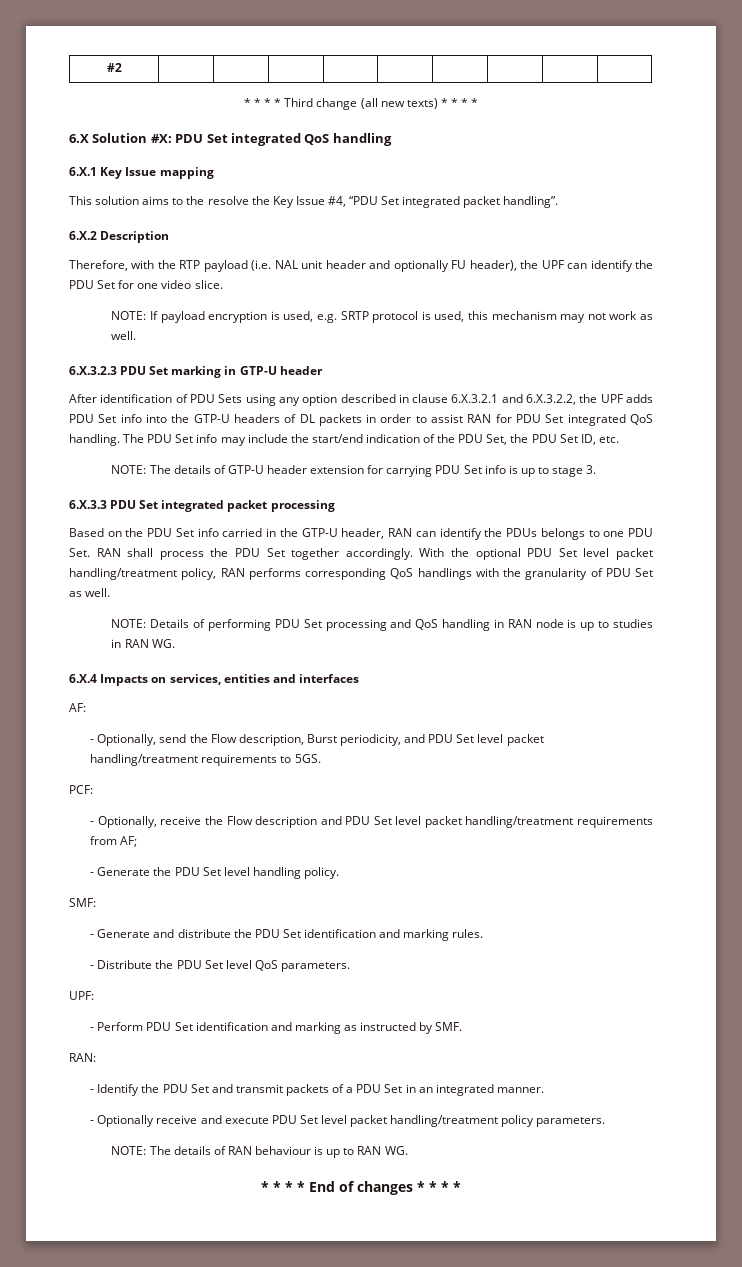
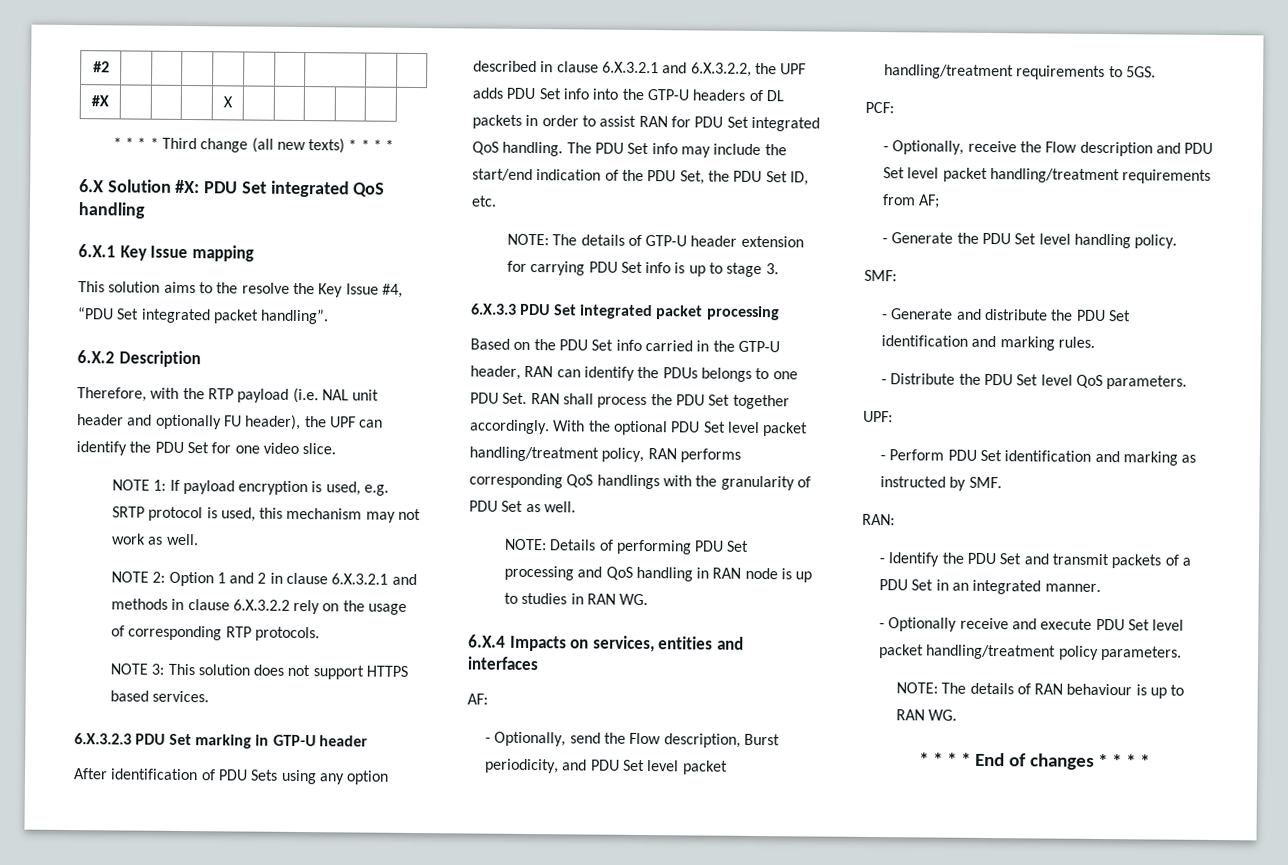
+ #X | | | | X | | | | |
- NOTE: If payload encryption is used, e.g. SRTP protocol is used, this mechanism may not work as well.
+ NOTE 1: If payload encryption is used, e.g. SRTP protocol is used, this mechanism may not work as well.
+ NOTE 2: Option 1 and 2 in clause 6.X.3.2.1 and methods in clause 6.X.3.2.2 rely on the usage of corresponding RTP protocols.
+ NOTE 3: This solution does not support HTTPS based services.

